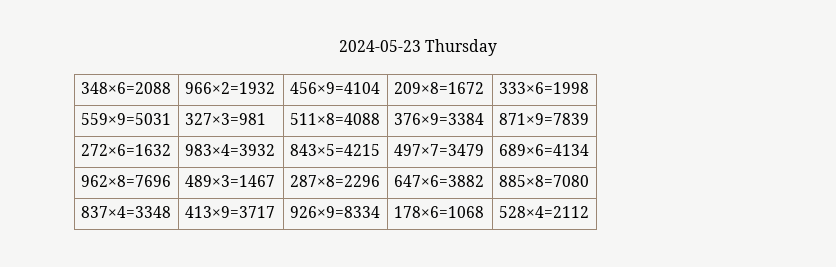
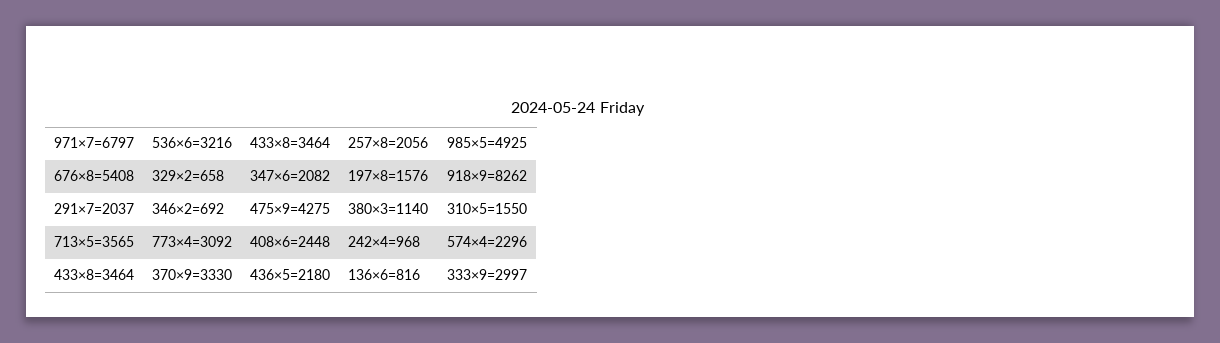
- 2024-05-23 Thursday
- 348×6=2088 | 966×2=1932 | 456×9=4104 | 209×8=1672 | 333×6=1998
- 559×9=5031 | 327×3=981 | 511×8=4088 | 376×9=3384 | 871×9=7839
- 272×6=1632 | 983×4=3932 | 843×5=4215 | 497×7=3479 | 689×6=4134
- 962×8=7696 | 489×3=1467 | 287×8=2296 | 647×6=3882 | 885×8=7080
- 837×4=3348 | 413×9=3717 | 926×9=8334 | 178×6=1068 | 528×4=2112
+ 2024-05-24 Friday
+ 971×7=6797 | 536×6=3216 | 433×8=3464 | 257×8=2056 | 985×5=4925
+ 676×8=5408 | 329×2=658 | 347×6=2082 | 197×8=1576 | 918×9=8262
+ 291×7=2037 | 346×2=692 | 475×9=4275 | 380×3=1140 | 310×5=1550
+ 713×5=3565 | 773×4=3092 | 408×6=2448 | 242×4=968 | 574×4=2296
+ 433×8=3464 | 370×9=3330 | 436×5=2180 | 136×6=816 | 333×9=2997

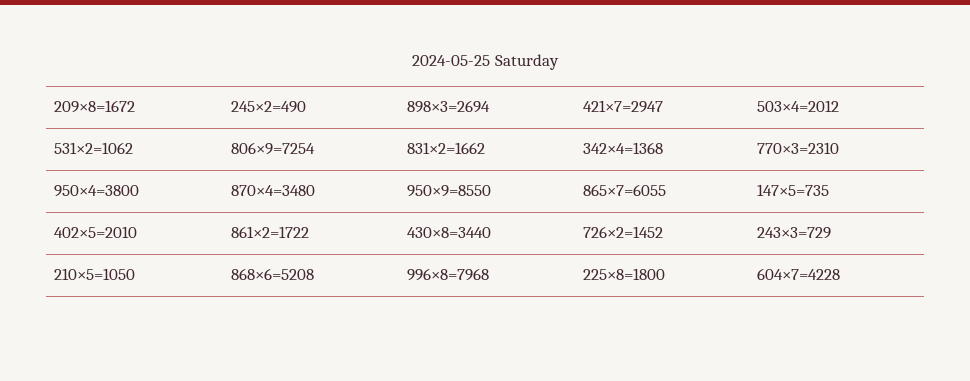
- 2024-05-24 Friday
- 971×7=6797 | 536×6=3216 | 433×8=3464 | 257×8=2056 | 985×5=4925
- 676×8=5408 | 329×2=658 | 347×6=2082 | 197×8=1576 | 918×9=8262
- 291×7=2037 | 346×2=692 | 475×9=4275 | 380×3=1140 | 310×5=1550
- 713×5=3565 | 773×4=3092 | 408×6=2448 | 242×4=968 | 574×4=2296
- 433×8=3464 | 370×9=3330 | 436×5=2180 | 136×6=816 | 333×9=2997
+ 2024-05-25 Saturday
+ 209×8=1672 | 245×2=490 | 898×3=2694 | 421×7=2947 | 503×4=2012
+ 531×2=1062 | 806×9=7254 | 831×2=1662 | 342×4=1368 | 770×3=2310
+ 950×4=3800 | 870×4=3480 | 950×9=8550 | 865×7=6055 | 147×5=735
+ 402×5=2010 | 861×2=1722 | 430×8=3440 | 726×2=1452 | 243×3=729
+ 210×5=1050 | 868×6=5208 | 996×8=7968 | 225×8=1800 | 604×7=4228

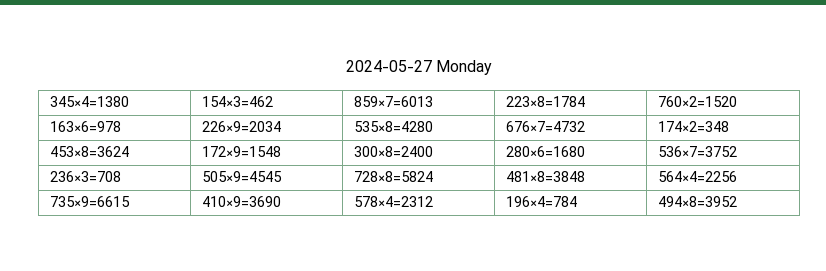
- 2024-05-25 Saturday
- 209×8=1672 | 245×2=490 | 898×3=2694 | 421×7=2947 | 503×4=2012
- 531×2=1062 | 806×9=7254 | 831×2=1662 | 342×4=1368 | 770×3=2310
- 950×4=3800 | 870×4=3480 | 950×9=8550 | 865×7=6055 | 147×5=735
- 402×5=2010 | 861×2=1722 | 430×8=3440 | 726×2=1452 | 243×3=729
- 210×5=1050 | 868×6=5208 | 996×8=7968 | 225×8=1800 | 604×7=4228
+ 2024-05-27 Monday
+ 345×4=1380 | 154×3=462 | 859×7=6013 | 223×8=1784 | 760×2=1520
+ 163×6=978 | 226×9=2034 | 535×8=4280 | 676×7=4732 | 174×2=348
+ 453×8=3624 | 172×9=1548 | 300×8=2400 | 280×6=1680 | 536×7=3752
+ 236×3=708 | 505×9=4545 | 728×8=5824 | 481×8=3848 | 564×4=2256
+ 735×9=6615 | 410×9=3690 | 578×4=2312 | 196×4=784 | 494×8=3952

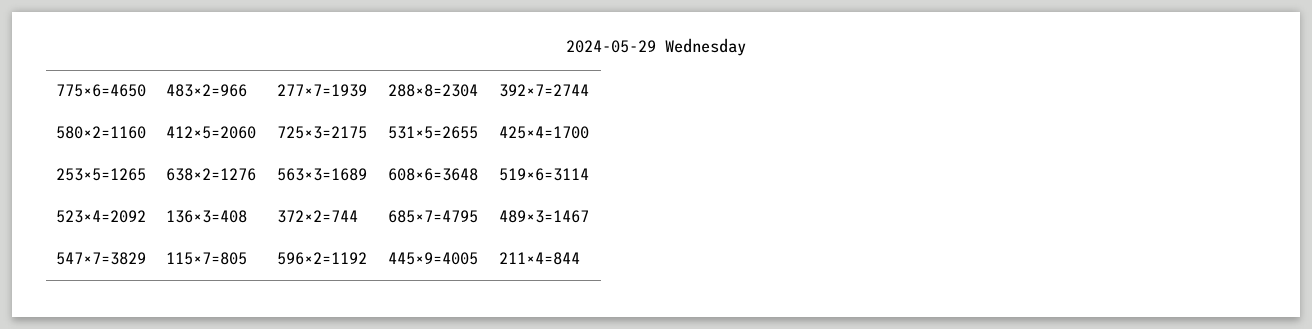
- 2024-05-27 Monday
- 345×4=1380 | 154×3=462 | 859×7=6013 | 223×8=1784 | 760×2=1520
- 163×6=978 | 226×9=2034 | 535×8=4280 | 676×7=4732 | 174×2=348
- 453×8=3624 | 172×9=1548 | 300×8=2400 | 280×6=1680 | 536×7=3752
- 236×3=708 | 505×9=4545 | 728×8=5824 | 481×8=3848 | 564×4=2256
- 735×9=6615 | 410×9=3690 | 578×4=2312 | 196×4=784 | 494×8=3952
+ 2024-05-29 Wednesday
+ 775×6=4650 | 483×2=966 | 277×7=1939 | 288×8=2304 | 392×7=2744
+ 580×2=1160 | 412×5=2060 | 725×3=2175 | 531×5=2655 | 425×4=1700
+ 253×5=1265 | 638×2=1276 | 563×3=1689 | 608×6=3648 | 519×6=3114
+ 523×4=2092 | 136×3=408 | 372×2=744 | 685×7=4795 | 489×3=1467
+ 547×7=3829 | 115×7=805 | 596×2=1192 | 445×9=4005 | 211×4=844

